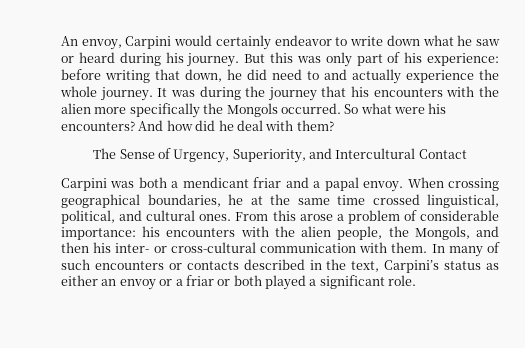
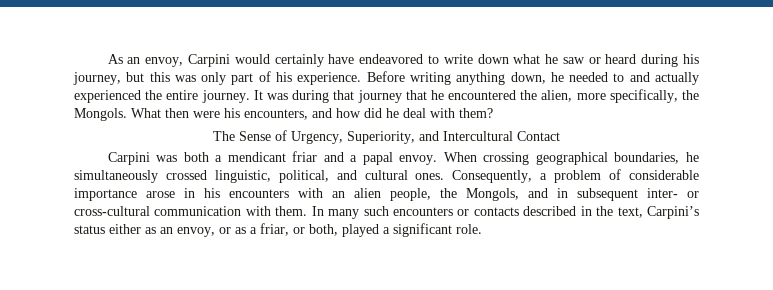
- An envoy, Carpini would certainly endeavor to write down what he saw or heard during his journey. But this was only part of his experience: before writing that down, he did need to and actually experience the whole journey.
+ As an envoy, Carpini would certainly have endeavored to write down what he saw or heard during his journey, but this was only part of his experience. Before writing anything down, he needed to and actually experienced the entire journey.
- It was during the journey that his encounters with the alien more specifically the Mongols occurred. So what were his encounters? And how did he deal with them?
+ It was during that journey that he encountered the alien, more specifically, the Mongols. What then were his encounters, and how did he deal with them?
- When crossing geographical boundaries, he at the same time crossed linguistical, political, and cultural ones.
+ When crossing geographical boundaries, he simultaneously crossed linguistic, political, and cultural ones.
- From this arose a problem of considerable importance: his encounters with the alien people, the Mongols, and then his inter- or cross-cultural communication with them.
+ Consequently, a problem of considerable importance arose in his encounters with an alien people, the Mongols, and in subsequent inter- or cross-cultural communication with them.
- In many of such encounters or contacts described in the text, Carpini’s status as either an envoy or a friar or both played a significant role.
+ In many such encounters or contacts described in the text, Carpini’s status either as an envoy, or as a friar, or both, played a significant role.

